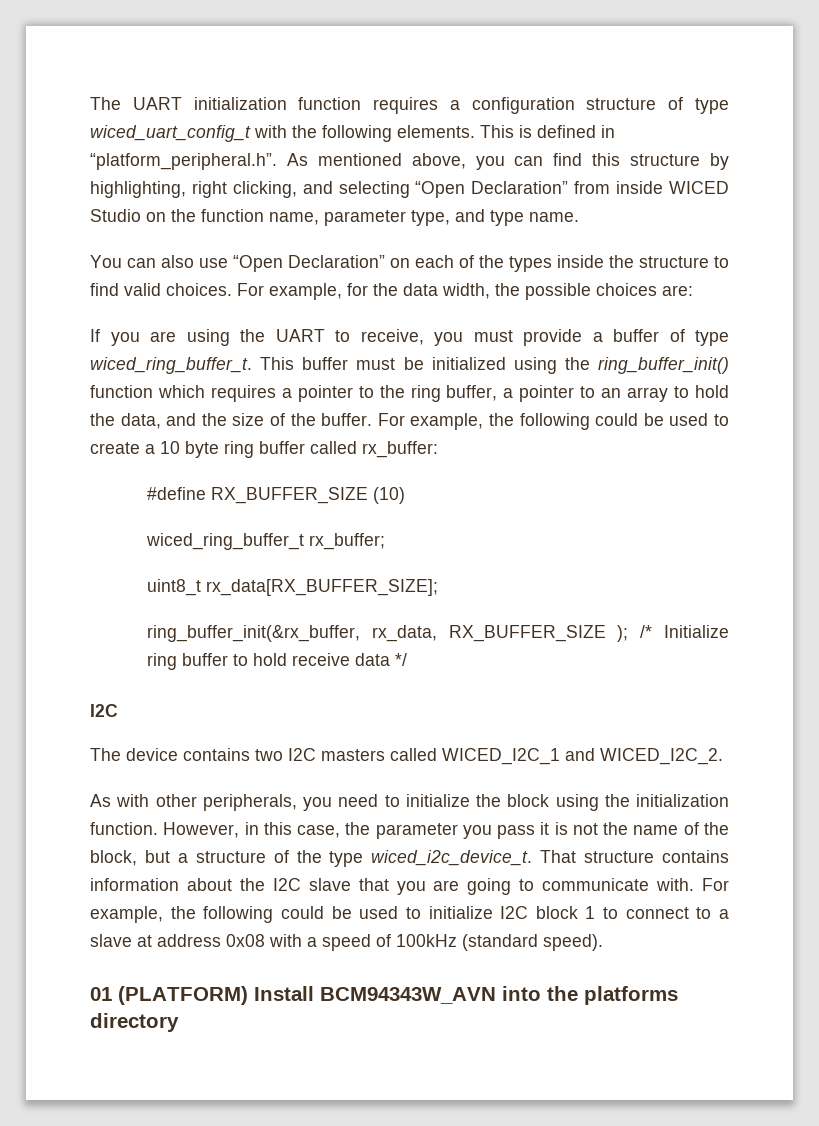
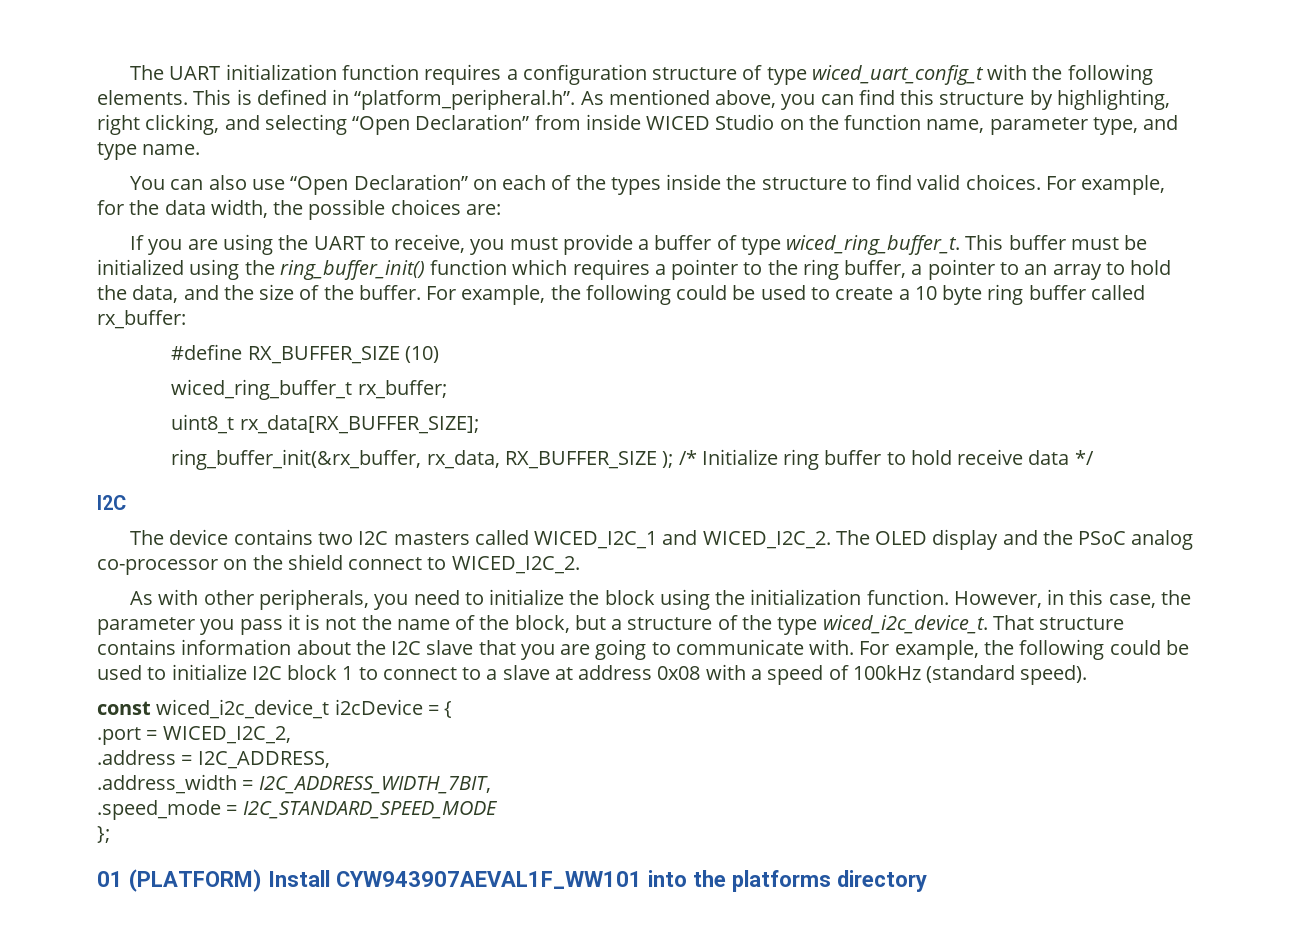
+ The OLED display and the PSoC analog co-processor on the shield connect to WICED_I2C_2.
+ const wiced_i2c_device_t i2cDevice = {
+ .port = WICED_I2C_2,
+ .address = I2C_ADDRESS,
+ .address_width = I2C_ADDRESS_WIDTH_7BIT,
+ .speed_mode = I2C_STANDARD_SPEED_MODE
+ };
- 01 (PLATFORM) Install BCM94343W_AVN into the platforms directory
+ 01 (PLATFORM) Install CYW943907AEVAL1F_WW101 into the platforms directory

